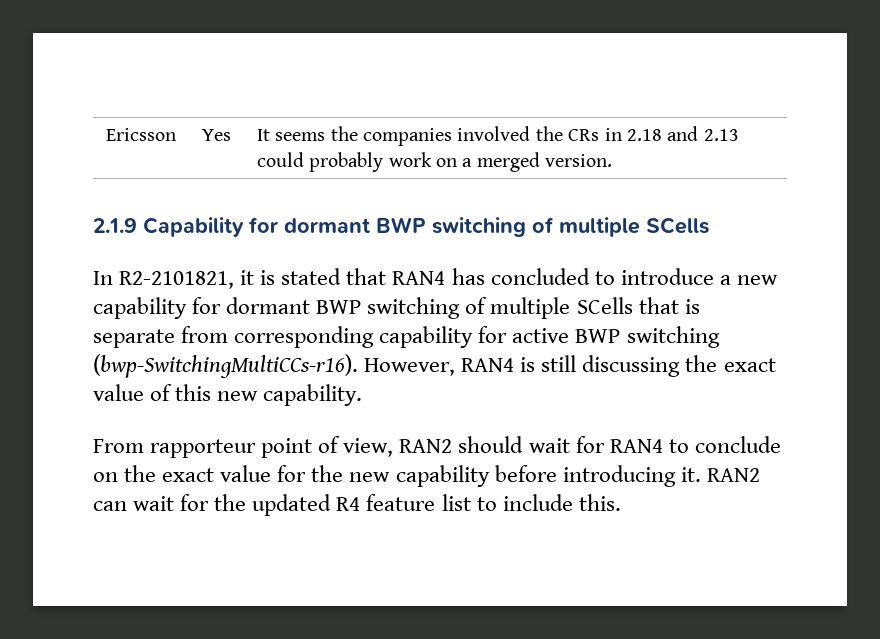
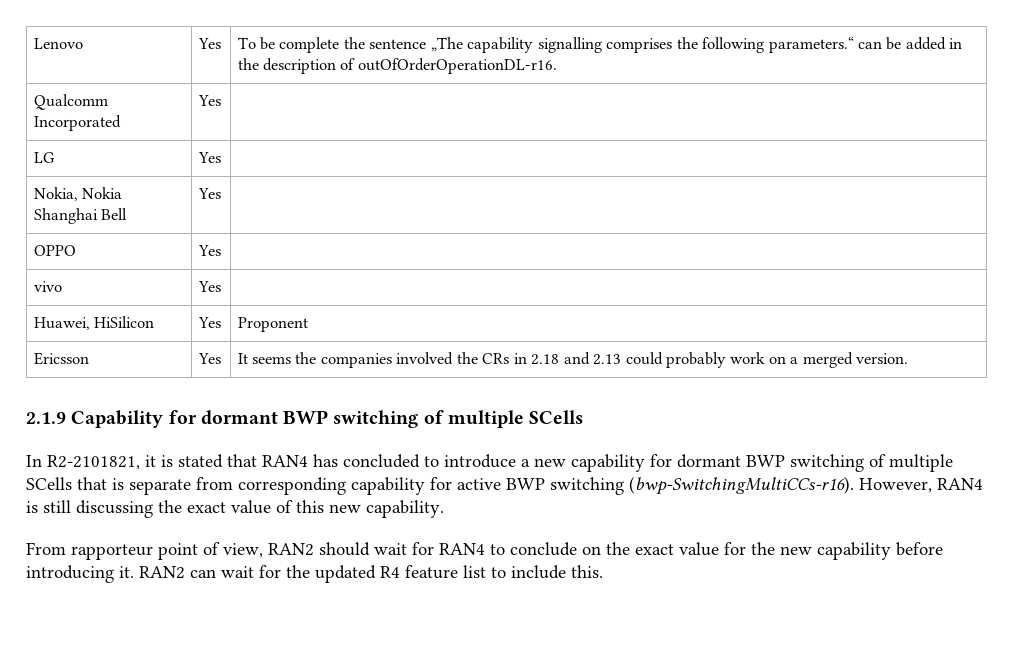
+ Lenovo | Yes | To be complete the sentence „The capability signalling comprises the following parameters.“ can be added in the description of outOfOrderOperationDL-r16.
+ Qualcomm Incorporated | Yes |
+ LG | Yes |
+ Nokia, Nokia Shanghai Bell | Yes |
+ OPPO | Yes |
+ vivo | Yes |
+ Huawei, HiSilicon | Yes | Proponent

